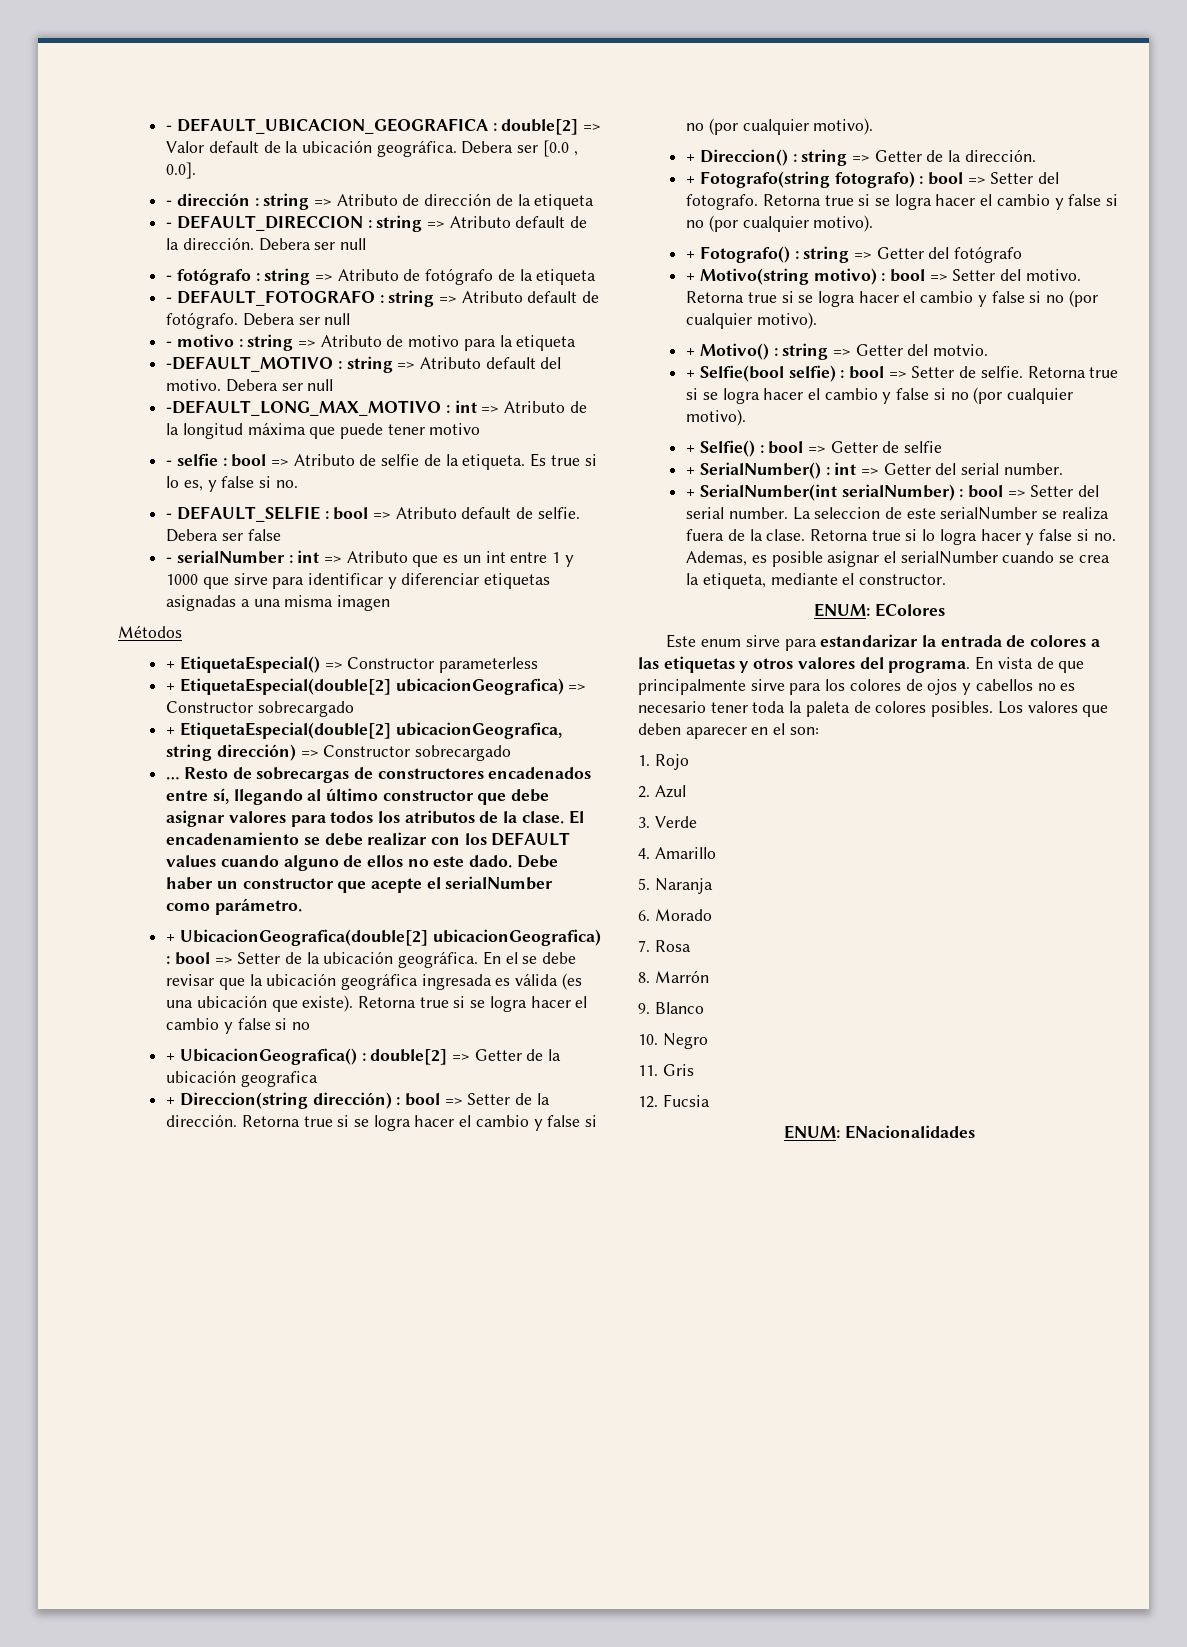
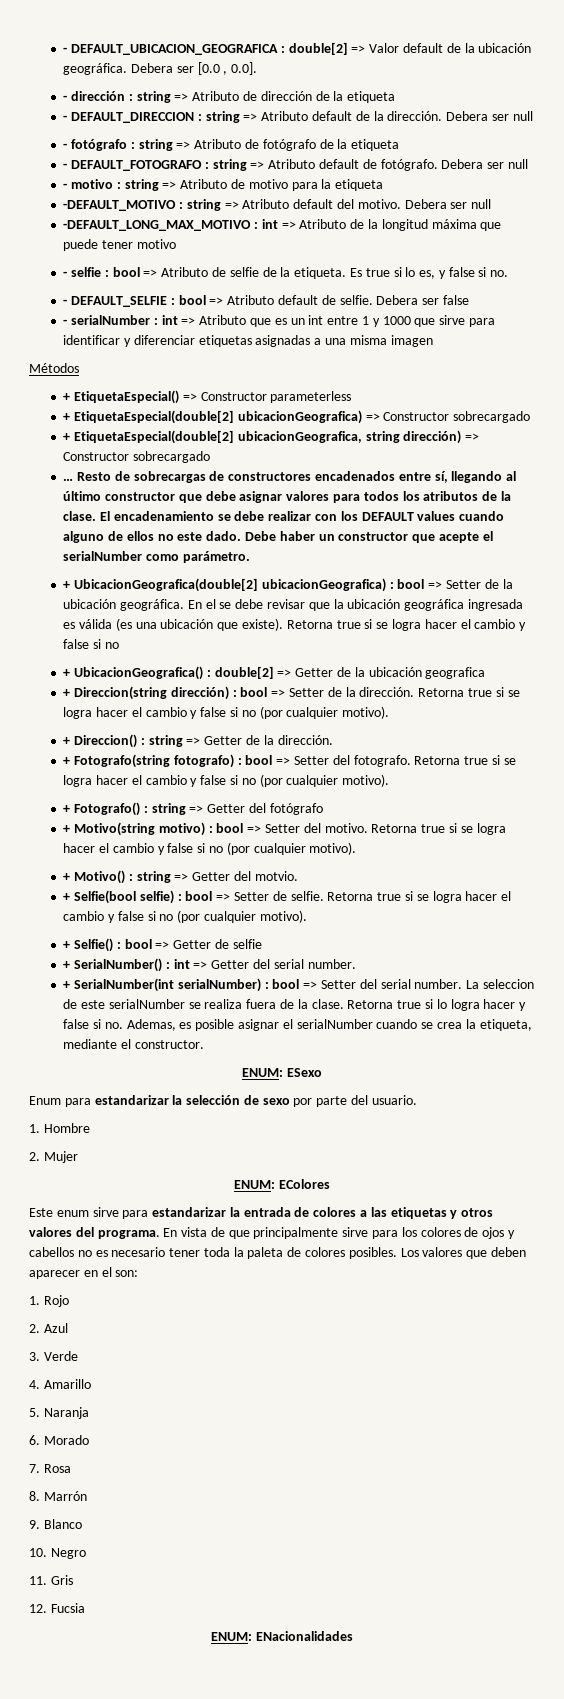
+ ENUM: ESexo
+ Enum para estandarizar la selección de sexo por parte del usuario.
+ 1. Hombre
+ 2. Mujer

